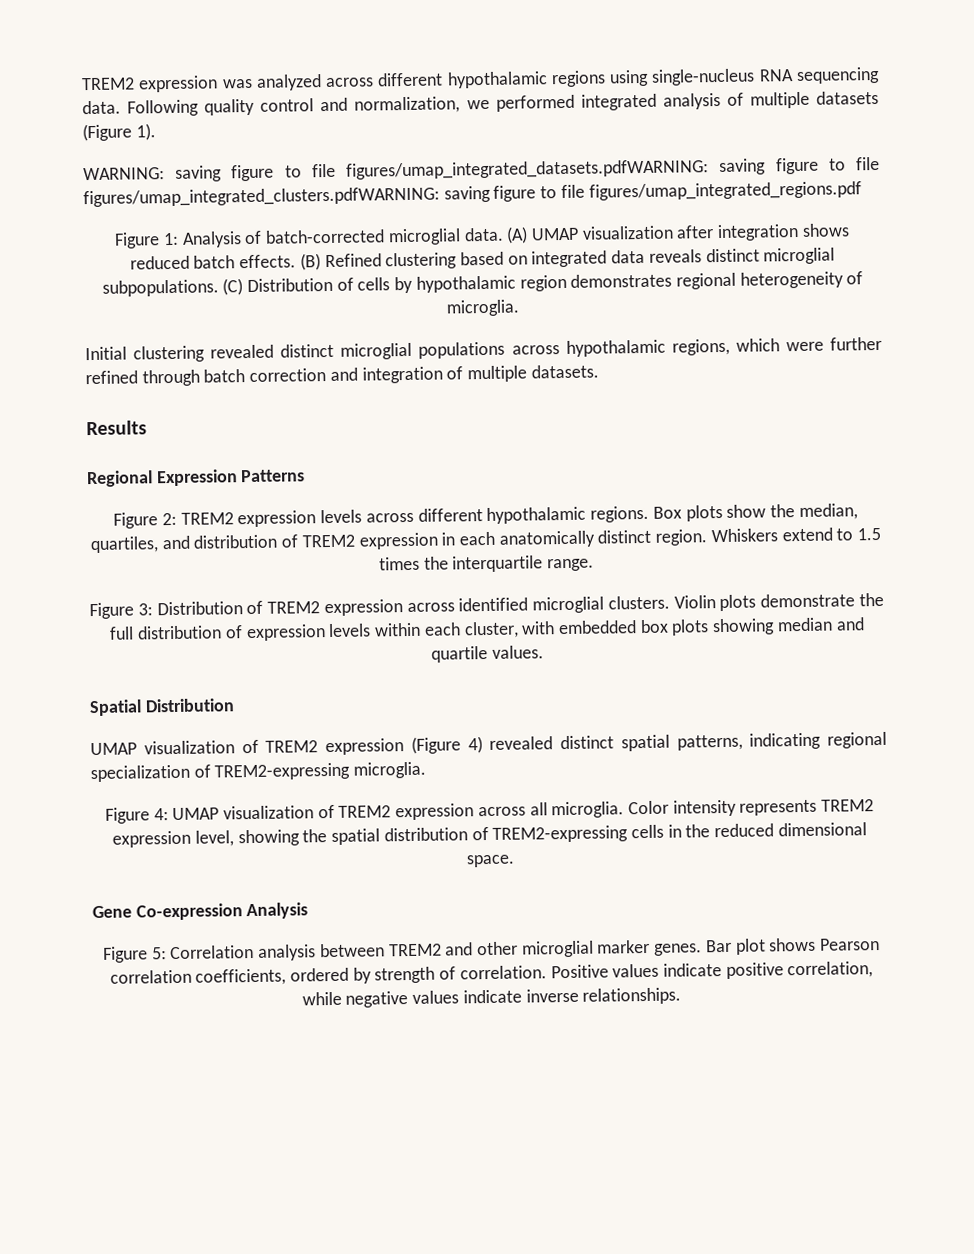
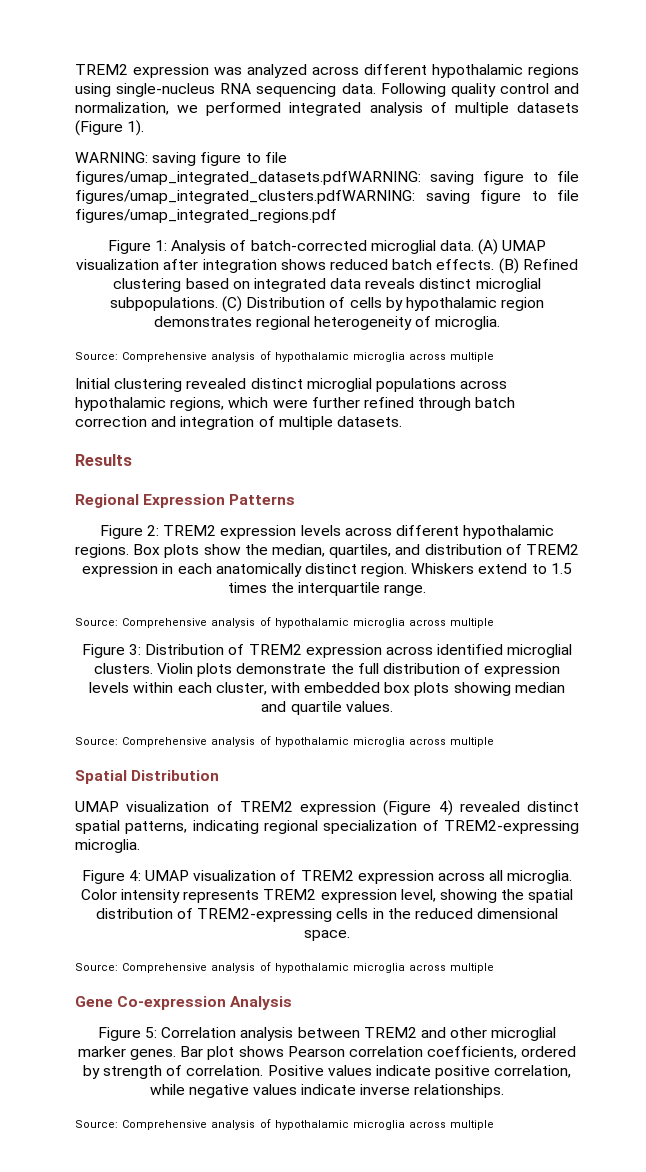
  (C) Distribution of cells by hypothalamic region demonstrates regional heterogeneity of microglia.
+ Source: Comprehensive analysis of hypothalamic microglia across multiple
  Whiskers extend to 1.5 times the interquartile range.
+ Source: Comprehensive analysis of hypothalamic microglia across multiple
  Violin plots demonstrate the full distribution of expression levels within each cluster, with embedded box plots showing median and quartile values.
+ Source: Comprehensive analysis of hypothalamic microglia across multiple
  Color intensity represents TREM2 expression level, showing the spatial distribution of TREM2-expressing cells in the reduced dimensional space.
+ Source: Comprehensive analysis of hypothalamic microglia across multiple
  Positive values indicate positive correlation, while negative values indicate inverse relationships.
+ Source: Comprehensive analysis of hypothalamic microglia across multiple

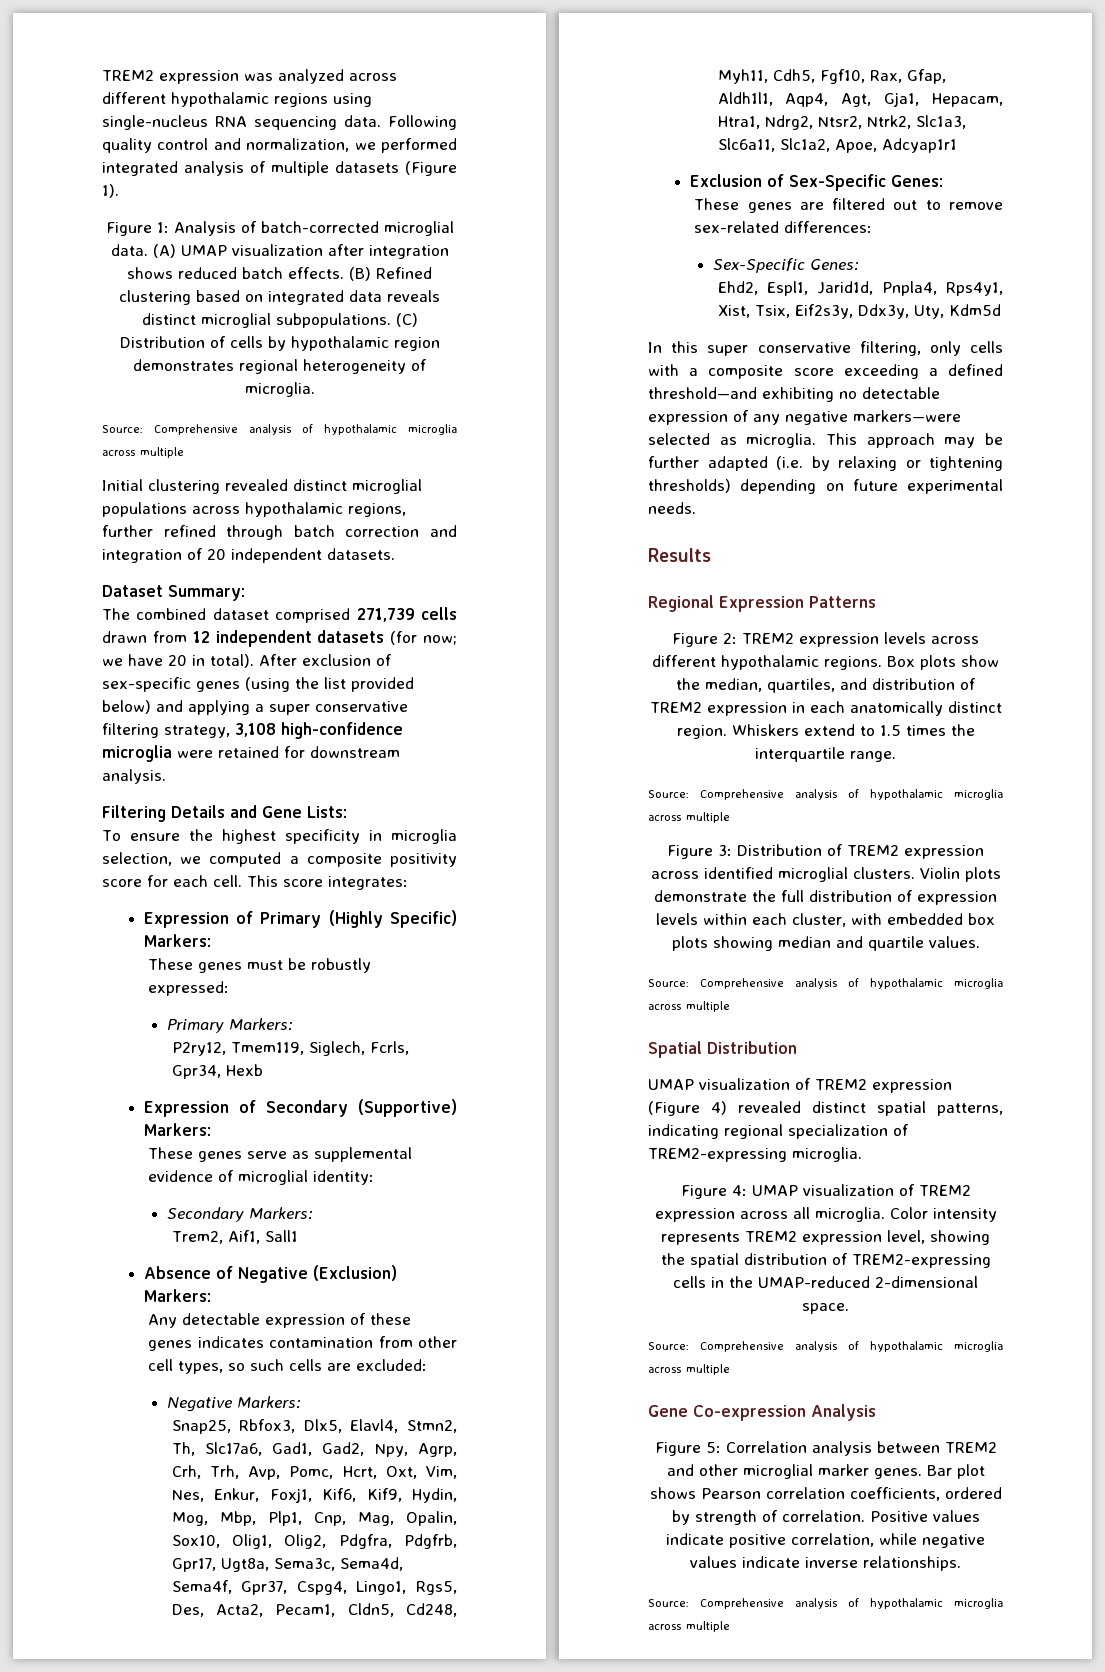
- WARNING: saving figure to file figures/umap_integrated_datasets.pdfWARNING: saving figure to file figures/umap_integrated_clusters.pdfWARNING: saving figure to file figures/umap_integrated_regions.pdf
- Initial clustering revealed distinct microglial populations across hypothalamic regions, which were further refined through batch correction and integration of multiple datasets.
+ Initial clustering revealed distinct microglial populations across hypothalamic regions, further refined through batch correction and integration of 20 independent datasets.
+ Dataset Summary:
+ The combined dataset comprised 271,739 cells drawn from 12 independent datasets (for now; we have 20 in total). After exclusion of sex-specific genes (using the list provided below) and applying a super conservative filtering strategy, 3,108 high-confidence microglia were retained for downstream analysis.
+ Filtering Details and Gene Lists:
+ To ensure the highest specificity in microglia selection, we computed a composite positivity score for each cell. This score integrates:
+ Expression of Primary (Highly Specific) Markers:
+ These genes must be robustly expressed:
+ Primary Markers:
+ P2ry12, Tmem119, Siglech, Fcrls, Gpr34, Hexb
+ Expression of Secondary (Supportive) Markers:
+ These genes serve as supplemental evidence of microglial identity:
+ Secondary Markers:
+ Trem2, Aif1, Sall1
+ Absence of Negative (Exclusion) Markers:
+ Any detectable expression of these genes indicates contamination from other cell types, so such cells are excluded:
+ Negative Markers:
+ Snap25, Rbfox3, Dlx5, Elavl4, Stmn2, Th, Slc17a6, Gad1, Gad2, Npy, Agrp, Crh, Trh, Avp, Pomc, Hcrt, Oxt, Vim, Nes, Enkur, Foxj1, Kif6, Kif9, Hydin, Mog, Mbp, Plp1, Cnp, Mag, Opalin, Sox10, Olig1, Olig2, Pdgfra, Pdgfrb, Gpr17, Ugt8a, Sema3c, Sema4d, Sema4f, Gpr37, Cspg4, Lingo1, Rgs5, Des, Acta2, Pecam1, Cldn5, Cd248, Myh11, Cdh5, Fgf10, Rax, Gfap, Aldh1l1, Aqp4, Agt, Gja1, Hepacam, Htra1, Ndrg2, Ntsr2, Ntrk2, Slc1a3, Slc6a11, Slc1a2, Apoe, Adcyap1r1
+ Exclusion of Sex-Specific Genes:
+ These genes are filtered out to remove sex-related differences:
+ Sex-Specific Genes:
+ Ehd2, Espl1, Jarid1d, Pnpla4, Rps4y1, Xist, Tsix, Eif2s3y, Ddx3y, Uty, Kdm5d
+ In this super conservative filtering, only cells with a composite score exceeding a defined threshold—and exhibiting no detectable expression of any negative markers—were selected as microglia. This approach may be further adapted (i.e. by relaxing or tightening thresholds) depending on future experimental needs.
- Color intensity represents TREM2 expression level, showing the spatial distribution of TREM2-expressing cells in the reduced dimensional space.
+ Color intensity represents TREM2 expression level, showing the spatial distribution of TREM2-expressing cells in the UMAP-reduced 2-dimensional space.

